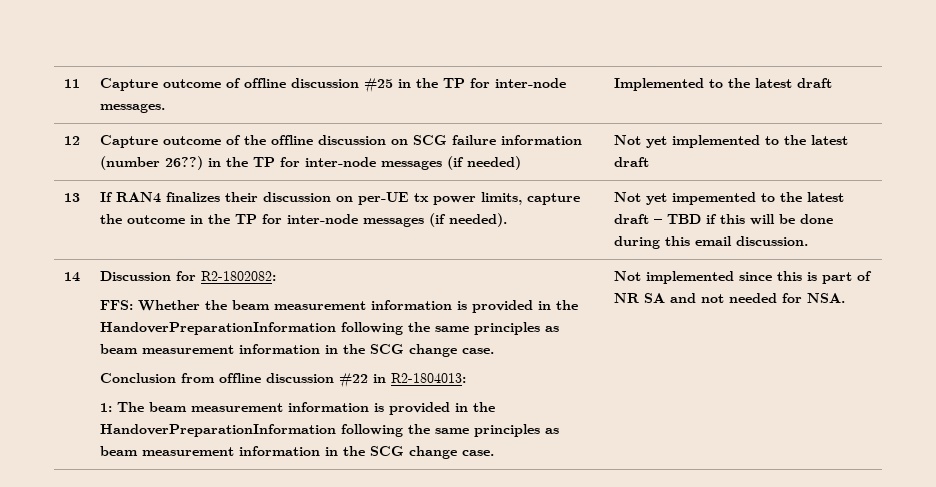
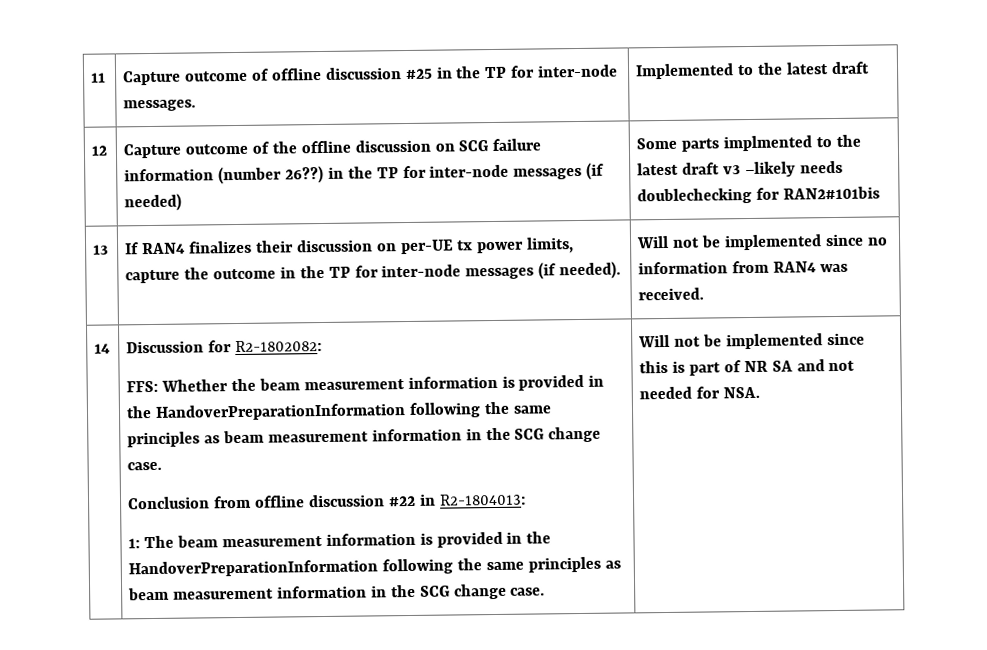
- 12 | Capture outcome of the offline discussion on SCG failure information (number 26??) in the TP for inter-node messages (if needed) | Not yet implemented to the latest draft
+ 12 | Capture outcome of the offline discussion on SCG failure information (number 26??) in the TP for inter-node messages (if needed) | Some parts implmented to the latest draft v3 –likely needs doublechecking for RAN2#101bis
- 13 | If RAN4 finalizes their discussion on per-UE tx power limits, capture the outcome in the TP for inter-node messages (if needed). | Not yet impemented to the latest draft – TBD if this will be done during this email discussion.
+ 13 | If RAN4 finalizes their discussion on per-UE tx power limits, capture the outcome in the TP for inter-node messages (if needed). | Will not be implemented since no information from RAN4 was received.
- Not implemented since this is part of NR SA and not needed for NSA.
+ Will not be implemented since this is part of NR SA and not needed for NSA.

